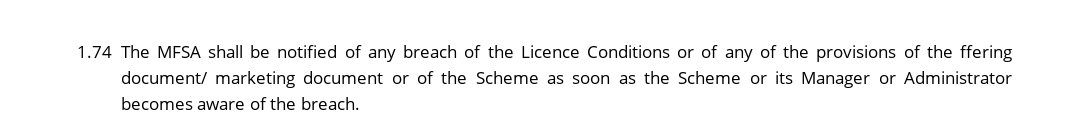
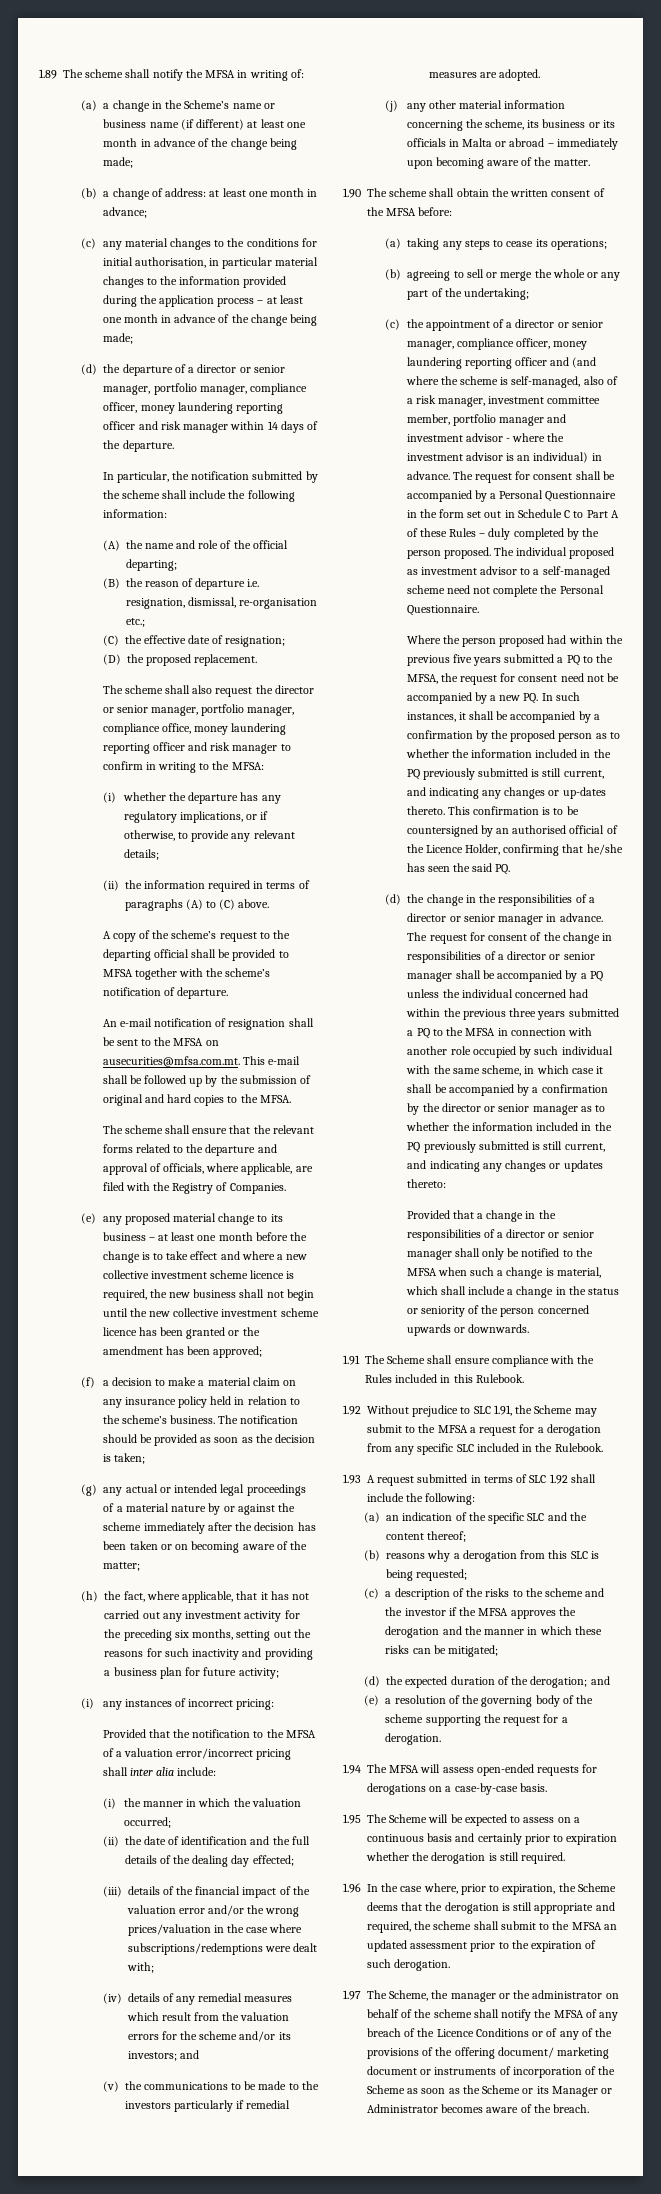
- 1.74 The MFSA shall be notified of any breach of the Licence Conditions or of any of the provisions of the ffering document/ marketing document or of the Scheme as soon as the Scheme or its Manager or Administrator becomes aware of the breach.
+ 1.89 The scheme shall notify the MFSA in writing of:
+ (a) a change in the Scheme’s name or business name (if different) at least one month in advance of the change being made;
+ (b) a change of address: at least one month in advance;
+ (c) any material changes to the conditions for initial authorisation, in particular material changes to the information provided during the application process – at least one month in advance of the change being made;
+ (d) the departure of a director or senior manager, portfolio manager, compliance officer, money laundering reporting officer and risk manager within 14 days of the departure.
+ In particular, the notification submitted by the scheme shall include the following information:
+ (A) the name and role of the official departing;
+ (B) the reason of departure i.e. resignation, dismissal, re-organisation etc.;
+ (C) the effective date of resignation;
+ (D) the proposed replacement.
+ The scheme shall also request the director or senior manager, portfolio manager, compliance office, money laundering reporting officer and risk manager to confirm in writing to the MFSA:
+ (i) whether the departure has any regulatory implications, or if otherwise, to provide any relevant details;
+ (ii) the information required in terms of paragraphs (A) to (C) above.
+ A copy of the scheme’s request to the departing official shall be provided to MFSA together with the scheme’s notification of departure.
+ An e-mail notification of resignation shall be sent to the MFSA on ausecurities@mfsa.com.mt. This e-mail shall be followed up by the submission of original and hard copies to the MFSA.
+ The scheme shall ensure that the relevant forms related to the departure and approval of officials, where applicable, are filed with the Registry of Companies.
+ (e) any proposed material change to its business – at least one month before the change is to take effect and where a new collective investment scheme licence is required, the new business shall not begin until the new collective investment scheme licence has been granted or the amendment has been approved;
+ (f) a decision to make a material claim on any insurance policy held in relation to the scheme’s business. The notification should be provided as soon as the decision is taken;
+ (g) any actual or intended legal proceedings of a material nature by or against the scheme immediately after the decision has been taken or on becoming aware of the matter;
+ (h) the fact, where applicable, that it has not carried out any investment activity for the preceding six months, setting out the reasons for such inactivity and providing a business plan for future activity;
+ (i) any instances of incorrect pricing:
+ Provided that the notification to the MFSA of a valuation error/incorrect pricing shall inter alia include:
+ (i) the manner in which the valuation occurred;
+ (ii) the date of identification and the full details of the dealing day effected;
+ (iii) details of the financial impact of the valuation error and/or the wrong prices/valuation in the case where subscriptions/redemptions were dealt with;
+ (iv) details of any remedial measures which result from the valuation errors for the scheme and/or its investors; and
+ (v) the communications to be made to the investors particularly if remedial measures are adopted.
+ (j) any other material information concerning the scheme, its business or its officials in Malta or abroad – immediately upon becoming aware of the matter.
+ 1.90 The scheme shall obtain the written consent of the MFSA before:
+ (a) taking any steps to cease its operations;
+ (b) agreeing to sell or merge the whole or any part of the undertaking;
+ (c) the appointment of a director or senior manager, compliance officer, money laundering reporting officer and (and where the scheme is self-managed, also of a risk manager, investment committee member, portfolio manager and investment advisor - where the investment advisor is an individual) in advance. The request for consent shall be accompanied by a Personal Questionnaire in the form set out in Schedule C to Part A of these Rules – duly completed by the person proposed. The individual proposed as investment advisor to a self-managed scheme need not complete the Personal Questionnaire.
+ Where the person proposed had within the previous five years submitted a PQ to the MFSA, the request for consent need not be accompanied by a new PQ. In such instances, it shall be accompanied by a confirmation by the proposed person as to whether the information included in the PQ previously submitted is still current, and indicating any changes or up-dates thereto. This confirmation is to be countersigned by an authorised official of the Licence Holder, confirming that he/she has seen the said PQ.
+ (d) the change in the responsibilities of a director or senior manager in advance. The request for consent of the change in responsibilities of a director or senior manager shall be accompanied by a PQ unless the individual concerned had within the previous three years submitted a PQ to the MFSA in connection with another role occupied by such individual with the same scheme, in which case it shall be accompanied by a confirmation by the director or senior manager as to whether the information included in the PQ previously submitted is still current, and indicating any changes or updates thereto:
+ Provided that a change in the responsibilities of a director or senior manager shall only be notified to the MFSA when such a change is material, which shall include a change in the status or seniority of the person concerned upwards or downwards.
+ 1.91 The Scheme shall ensure compliance with the Rules included in this Rulebook.
+ 1.92 Without prejudice to SLC 1.91, the Scheme may submit to the MFSA a request for a derogation from any specific SLC included in the Rulebook.
+ 1.93 A request submitted in terms of SLC 1.92 shall include the following:
+ (a) an indication of the specific SLC and the content thereof;
+ (b) reasons why a derogation from this SLC is being requested;
+ (c) a description of the risks to the scheme and the investor if the MFSA approves the derogation and the manner in which these risks can be mitigated;
+ (d) the expected duration of the derogation; and
+ (e) a resolution of the governing body of the scheme supporting the request for a derogation.
+ 1.94 The MFSA will assess open-ended requests for derogations on a case-by-case basis.
+ 1.95 The Scheme will be expected to assess on a continuous basis and certainly prior to expiration whether the derogation is still required.
+ 1.96 In the case where, prior to expiration, the Scheme deems that the derogation is still appropriate and required, the scheme shall submit to the MFSA an updated assessment prior to the expiration of such derogation.
+ 1.97 The Scheme, the manager or the administrator on behalf of the scheme shall notify the MFSA of any breach of the Licence Conditions or of any of the provisions of the offering document/ marketing document or instruments of incorporation of the Scheme as soon as the Scheme or its Manager or Administrator becomes aware of the breach.

